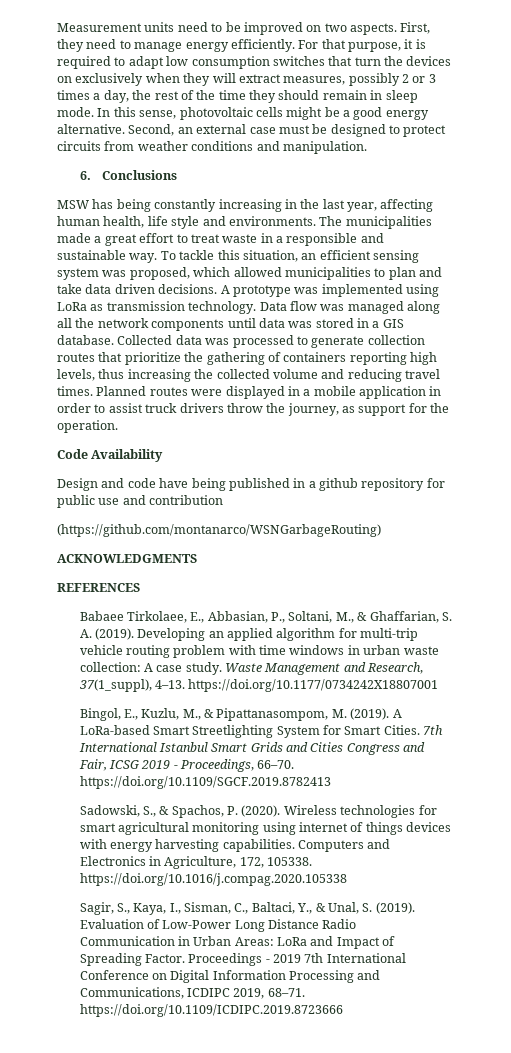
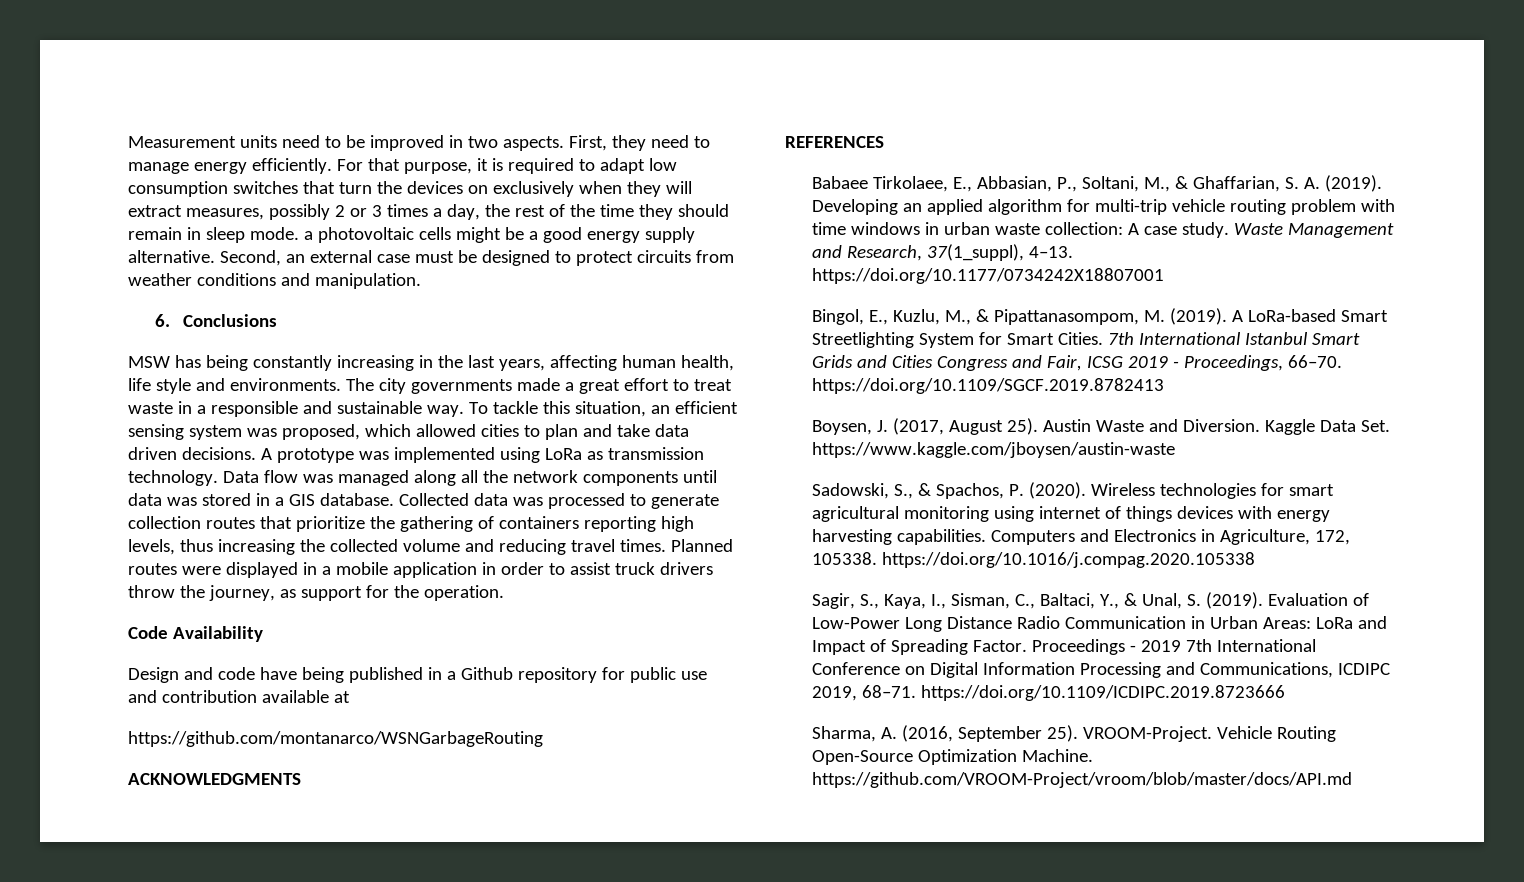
- Measurement units need to be improved on two aspects.
+ Measurement units need to be improved in two aspects.
- For that purpose, it is required to adapt low consumption switches that turn the devices on exclusively when they will extract measures, possibly 2 or 3 times a day, the rest of the time they should remain in sleep mode. In this sense, photovoltaic cells might be a good energy alternative.
+ For that purpose, it is required to adapt low consumption switches that turn the devices on exclusively when they will extract measures, possibly 2 or 3 times a day, the rest of the time they should remain in sleep mode. a photovoltaic cells might be a good energy supply alternative.
- MSW has being constantly increasing in the last year, affecting human health, life style and environments.
+ MSW has being constantly increasing in the last years, affecting human health, life style and environments.
- The municipalities made a great effort to treat waste in a responsible and sustainable way.
+ The city governments made a great effort to treat waste in a responsible and sustainable way.
- To tackle this situation, an efficient sensing system was proposed, which allowed municipalities to plan and take data driven decisions.
+ To tackle this situation, an efficient sensing system was proposed, which allowed cities to plan and take data driven decisions.
- Design and code have being published in a github repository for public use and contribution
- (https://github.com/montanarco/WSNGarbageRouting)
+ Design and code have being published in a Github repository for public use and contribution available at
+ https://github.com/montanarco/WSNGarbageRouting
+ Boysen, J. (2017, August 25). Austin Waste and Diversion. Kaggle Data Set. https://www.kaggle.com/jboysen/austin-waste
+ Sharma, A. (2016, September 25). VROOM-Project. Vehicle Routing Open-Source Optimization Machine. https://github.com/VROOM-Project/vroom/blob/master/docs/API.md

